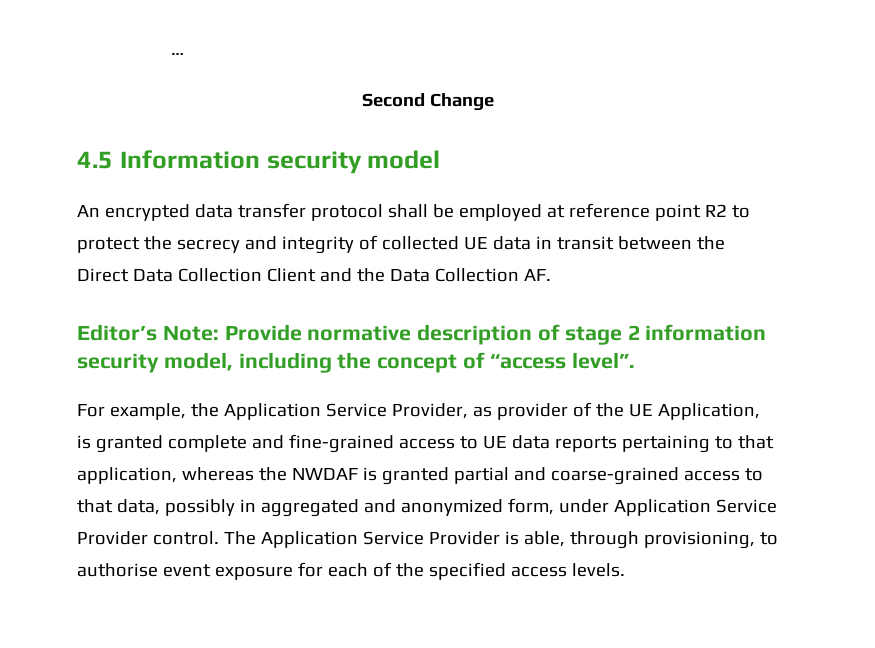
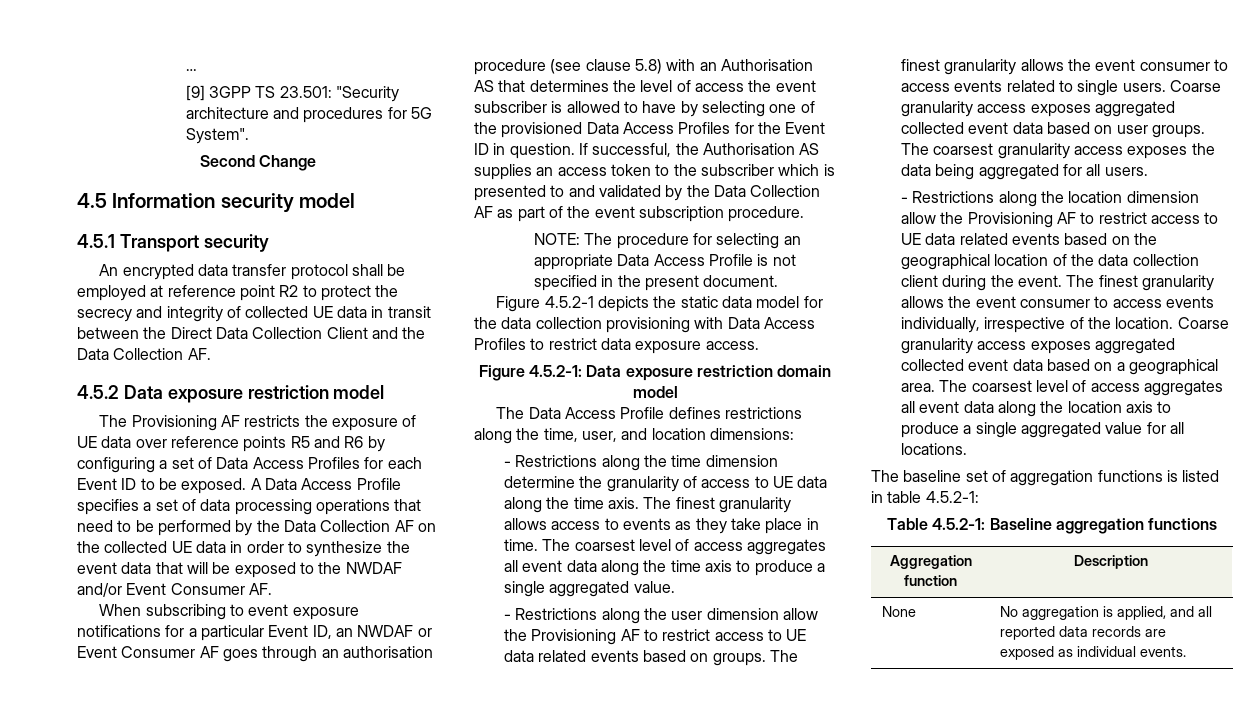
+ [9] 3GPP TS 23.501: "Security architecture and procedures for 5G System".
+ 4.5.1 Transport security
- Editor’s Note: Provide normative description of stage 2 information security model, including the concept of “access level”.
- For example, the Application Service Provider, as provider of the UE Application, is granted complete and fine-grained access to UE data reports pertaining to that application, whereas the NWDAF is granted partial and coarse-grained access to that data, possibly in aggregated and anonymized form, under Application Service Provider control. The Application Service Provider is able, through provisioning, to authorise event exposure for each of the specified access levels.
+ 4.5.2 Data exposure restriction model
+ The Provisioning AF restricts the exposure of UE data over reference points R5 and R6 by configuring a set of Data Access Profiles for each Event ID to be exposed. A Data Access Profile specifies a set of data processing operations that need to be performed by the Data Collection AF on the collected UE data in order to synthesize the event data that will be exposed to the NWDAF and/or Event Consumer AF.
+ When subscribing to event exposure notifications for a particular Event ID, an NWDAF or Event Consumer AF goes through an authorisation procedure (see clause 5.8) with an Authorisation AS that determines the level of access the event subscriber is allowed to have by selecting one of the provisioned Data Access Profiles for the Event ID in question. If successful, the Authorisation AS supplies an access token to the subscriber which is presented to and validated by the Data Collection AF as part of the event subscription procedure.
+ NOTE: The procedure for selecting an appropriate Data Access Profile is not specified in the present document.
+ Figure 4.5.2-1 depicts the static data model for the data collection provisioning with Data Access Profiles to restrict data exposure access.
+ Figure 4.5.2-1: Data exposure restriction domain model
+ The Data Access Profile defines restrictions along the time, user, and location dimensions:
+ - Restrictions along the time dimension determine the granularity of access to UE data along the time axis. The finest granularity allows access to events as they take place in time. The coarsest level of access aggregates all event data along the time axis to produce a single aggregated value.
+ - Restrictions along the user dimension allow the Provisioning AF to restrict access to UE data related events based on groups. The finest granularity allows the event consumer to access events related to single users. Coarse granularity access exposes aggregated collected event data based on user groups. The coarsest granularity access exposes the data being aggregated for all users.
+ - Restrictions along the location dimension allow the Provisioning AF to restrict access to UE data related events based on the geographical location of the data collection client during the event. The finest granularity allows the event consumer to access events individually, irrespective of the location. Coarse granularity access exposes aggregated collected event data based on a geographical area. The coarsest level of access aggregates all event data along the location axis to produce a single aggregated value for all locations.
+ The baseline set of aggregation functions is listed in table 4.5.2-1:
+ Table 4.5.2-1: Baseline aggregation functions
+ Aggregation function | Description
+ None | No aggregation is applied, and all reported data records are exposed as individual events.

